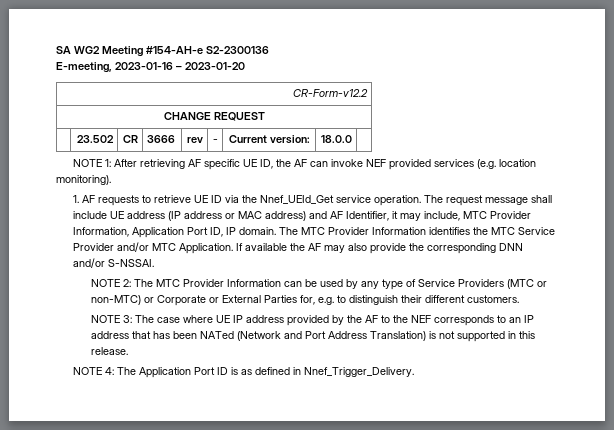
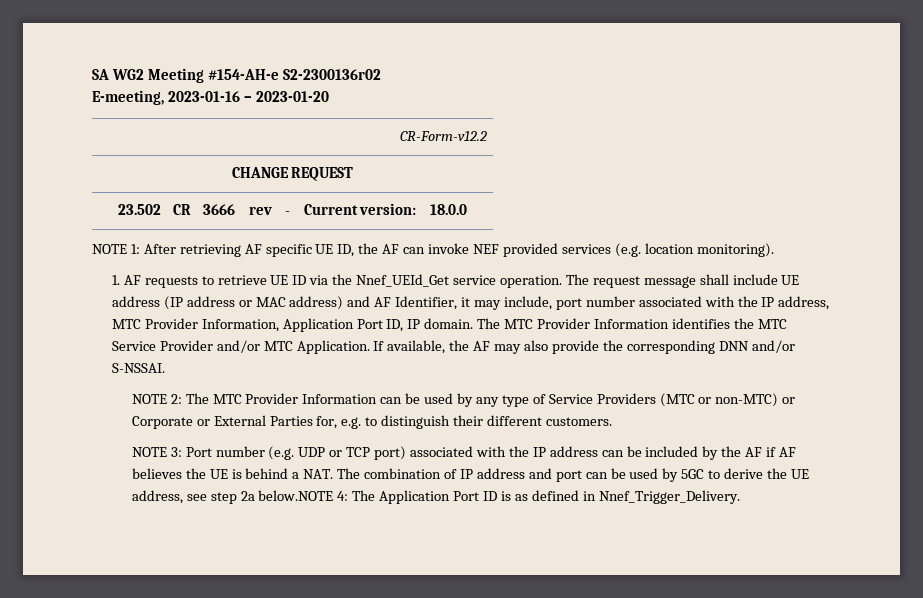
- SA WG2 Meeting #154-AH-e S2-2300136
+ SA WG2 Meeting #154-AH-e S2-2300136r02
- The request message shall include UE address (IP address or MAC address) and AF Identifier, it may include, MTC Provider Information, Application Port ID, IP domain.
+ The request message shall include UE address (IP address or MAC address) and AF Identifier, it may include, port number associated with the IP address, MTC Provider Information, Application Port ID, IP domain.
- If available the AF may also provide the corresponding DNN and/or S-NSSAI.
+ If available, the AF may also provide the corresponding DNN and/or S-NSSAI.
- NOTE 3: The case where UE IP address provided by the AF to the NEF corresponds to an IP address that has been NATed (Network and Port Address Translation) is not supported in this release.
- NOTE 4: The Application Port ID is as defined in Nnef_Trigger_Delivery.
+ NOTE 3: Port number (e.g. UDP or TCP port) associated with the IP address can be included by the AF if AF believes the UE is behind a NAT. The combination of IP address and port can be used by 5GC to derive the UE address, see step 2a below.NOTE 4: The Application Port ID is as defined in Nnef_Trigger_Delivery.

